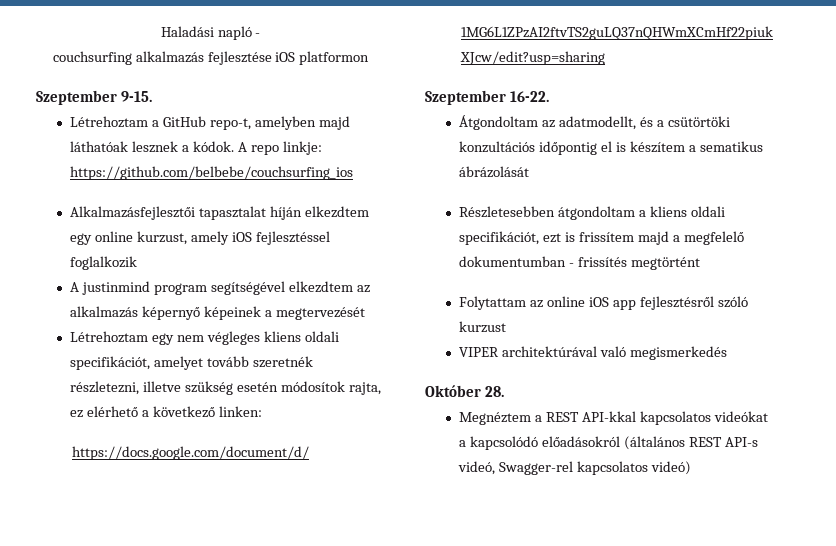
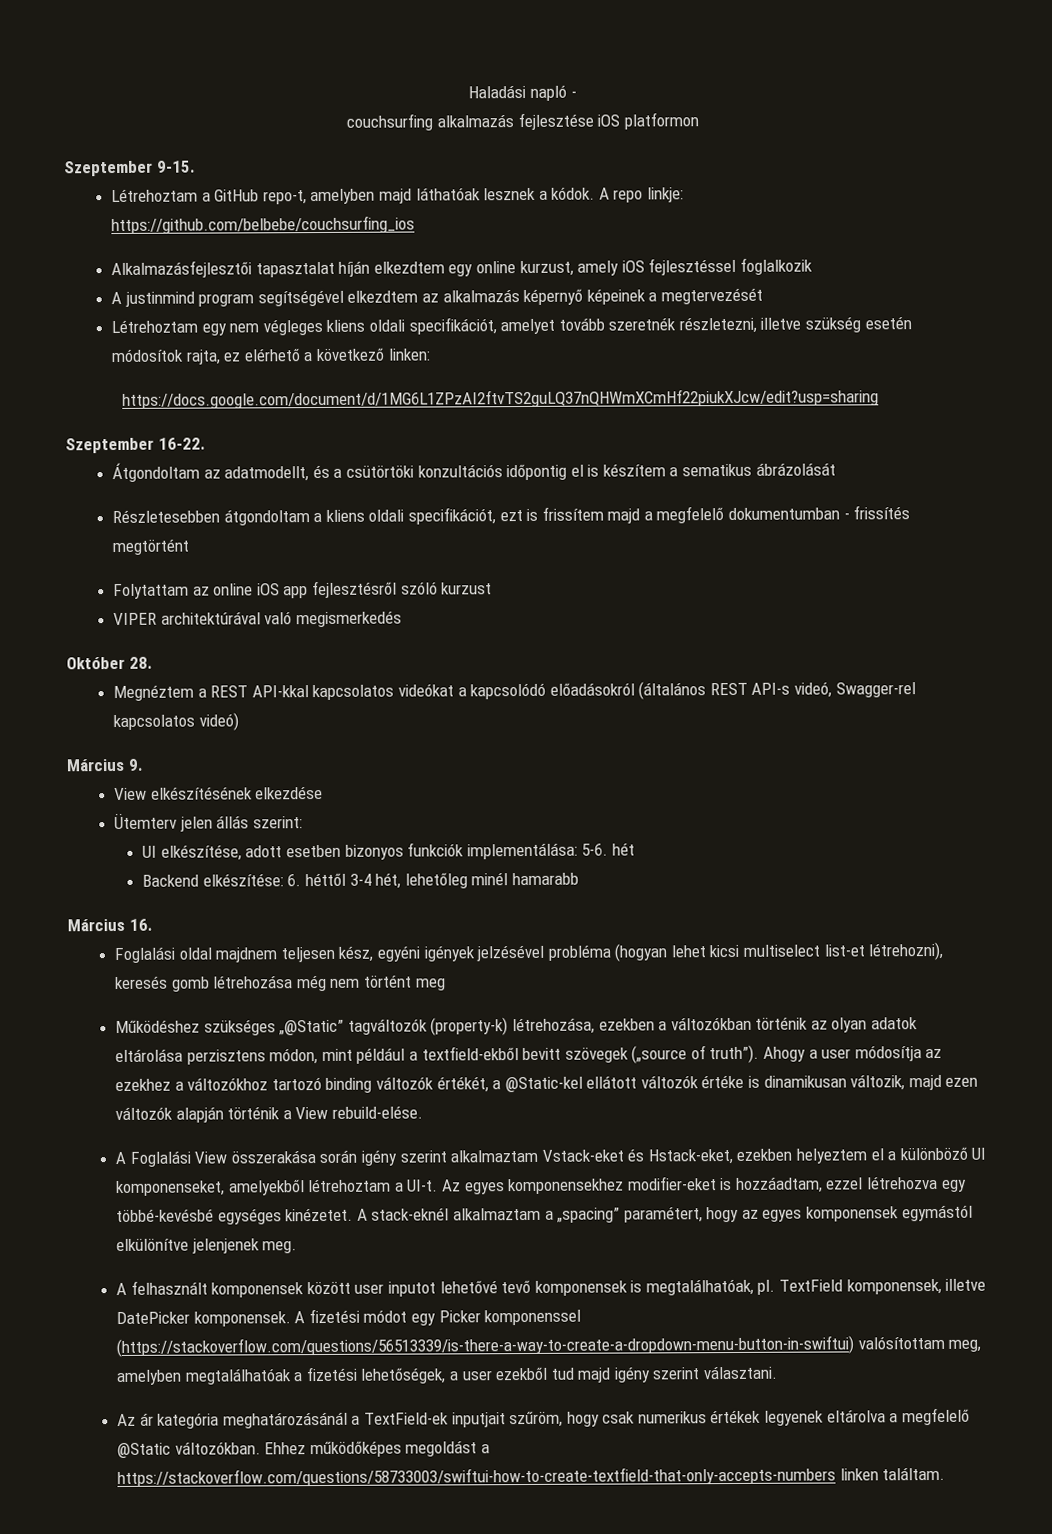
+ Március 9.
+ View elkészítésének elkezdése
+ Ütemterv jelen állás szerint:
+ UI elkészítése, adott esetben bizonyos funkciók implementálása: 5-6. hét
+ Backend elkészítése: 6. héttől 3-4 hét, lehetőleg minél hamarabb
+ Március 16.
+ Foglalási oldal majdnem teljesen kész, egyéni igények jelzésével probléma (hogyan lehet kicsi multiselect list-et létrehozni), keresés gomb létrehozása még nem történt meg
+ Működéshez szükséges „@Static” tagváltozók (property-k) létrehozása, ezekben a változókban történik az olyan adatok eltárolása perzisztens módon, mint például a textfield-ekből bevitt szövegek („source of truth”). Ahogy a user módosítja az ezekhez a változókhoz tartozó binding változók értékét, a @Static-kel ellátott változók értéke is dinamikusan változik, majd ezen változók alapján történik a View rebuild-elése.
+ A Foglalási View összerakása során igény szerint alkalmaztam Vstack-eket és Hstack-eket, ezekben helyeztem el a különböző UI komponenseket, amelyekből létrehoztam a UI-t. Az egyes komponensekhez modifier-eket is hozzáadtam, ezzel létrehozva egy többé-kevésbé egységes kinézetet. A stack-eknél alkalmaztam a „spacing” paramétert, hogy az egyes komponensek egymástól elkülönítve jelenjenek meg.
+ A felhasznált komponensek között user inputot lehetővé tevő komponensek is megtalálhatóak, pl. TextField komponensek, illetve DatePicker komponensek. A fizetési módot egy Picker komponenssel (https://stackoverflow.com/questions/56513339/is-there-a-way-to-create-a-dropdown-menu-button-in-swiftui) valósítottam meg, amelyben megtalálhatóak a fizetési lehetőségek, a user ezekből tud majd igény szerint választani.
+ Az ár kategória meghatározásánál a TextField-ek inputjait szűröm, hogy csak numerikus értékek legyenek eltárolva a megfelelő @Static változókban. Ehhez működőképes megoldást a https://stackoverflow.com/questions/58733003/swiftui-how-to-create-textfield-that-only-accepts-numbers linken találtam.

